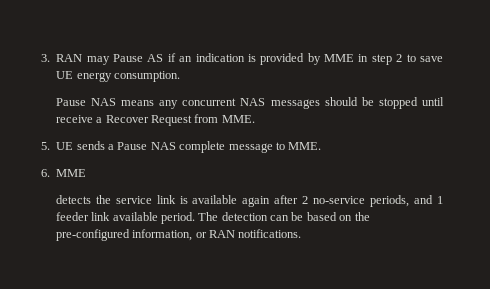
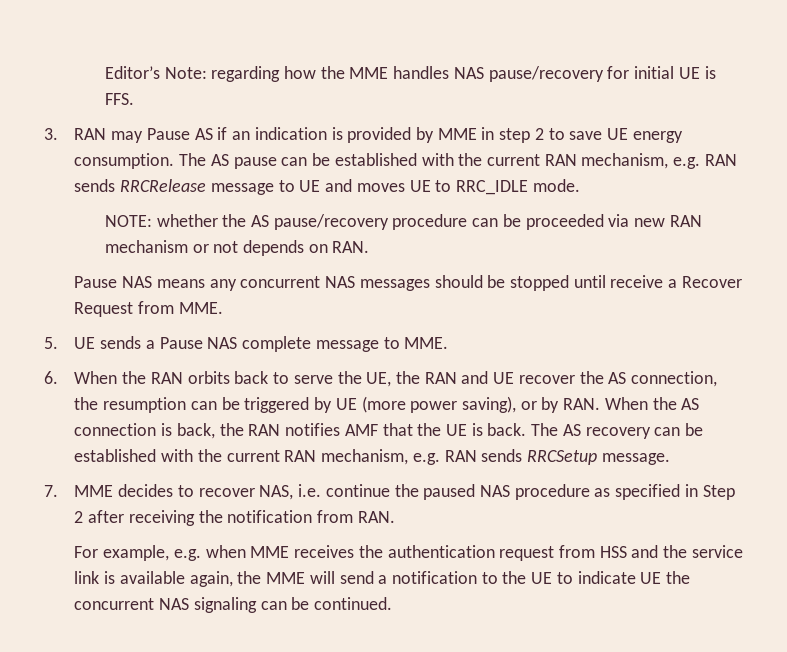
+ Editor’s Note: regarding how the MME handles NAS pause/recovery for initial UE is FFS.
+ The AS pause can be established with the current RAN mechanism, e.g. RAN sends RRCRelease message to UE and moves UE to RRC_IDLE mode.
+ NOTE: whether the AS pause/recovery procedure can be proceeded via new RAN mechanism or not depends on RAN.
- 6. MME
- detects the service link is available again after 2 no-service periods, and 1 feeder link available period. The detection can be based on the pre-configured information, or RAN notifications.
+ 6. When the RAN orbits back to serve the UE, the RAN and UE recover the AS connection, the resumption can be triggered by UE (more power saving), or by RAN. When the AS connection is back, the RAN notifies AMF that the UE is back. The AS recovery can be established with the current RAN mechanism, e.g. RAN sends RRCSetup message.
+ 7. MME decides to recover NAS, i.e. continue the paused NAS procedure as specified in Step 2 after receiving the notification from RAN.
+ For example, e.g. when MME receives the authentication request from HSS and the service link is available again, the MME will send a notification to the UE to indicate UE the concurrent NAS signaling can be continued.

